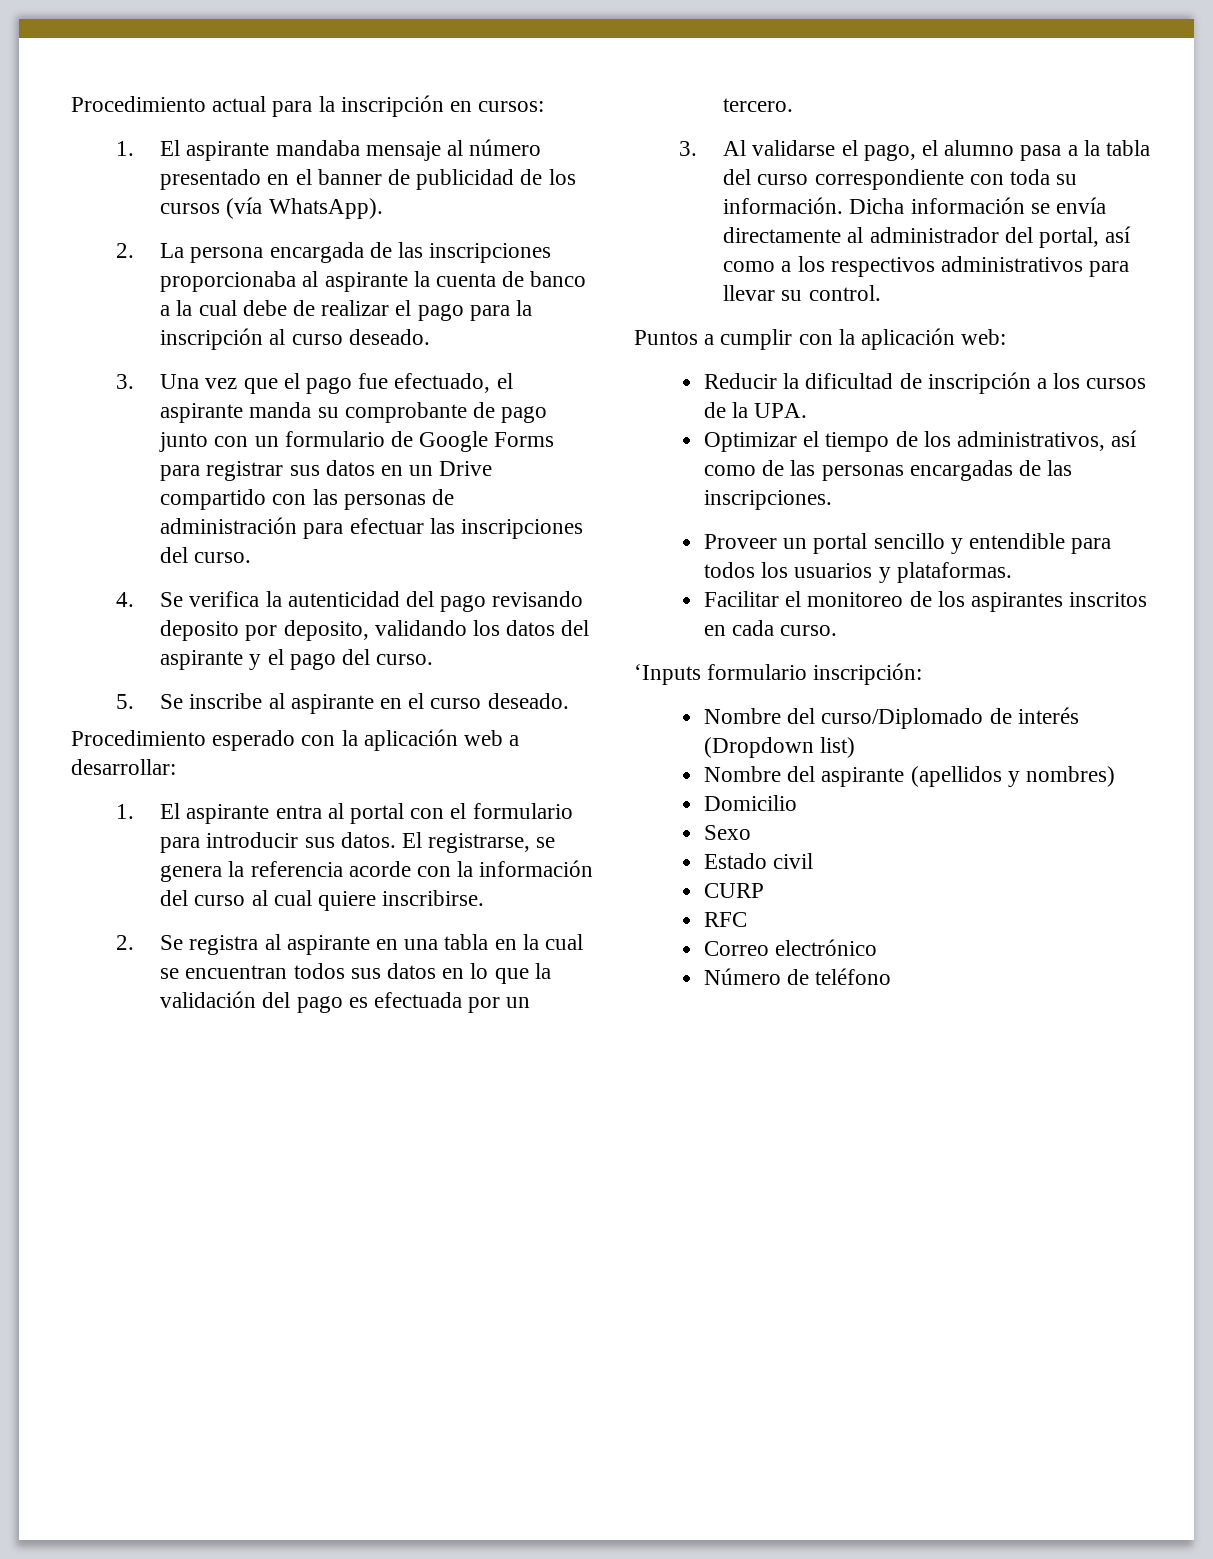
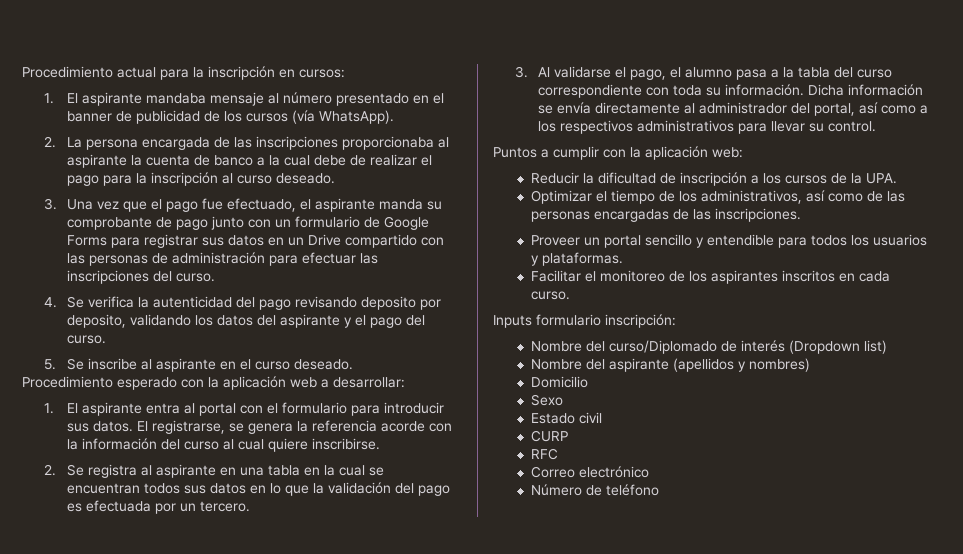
- ‘Inputs formulario inscripción:
+ Inputs formulario inscripción:

